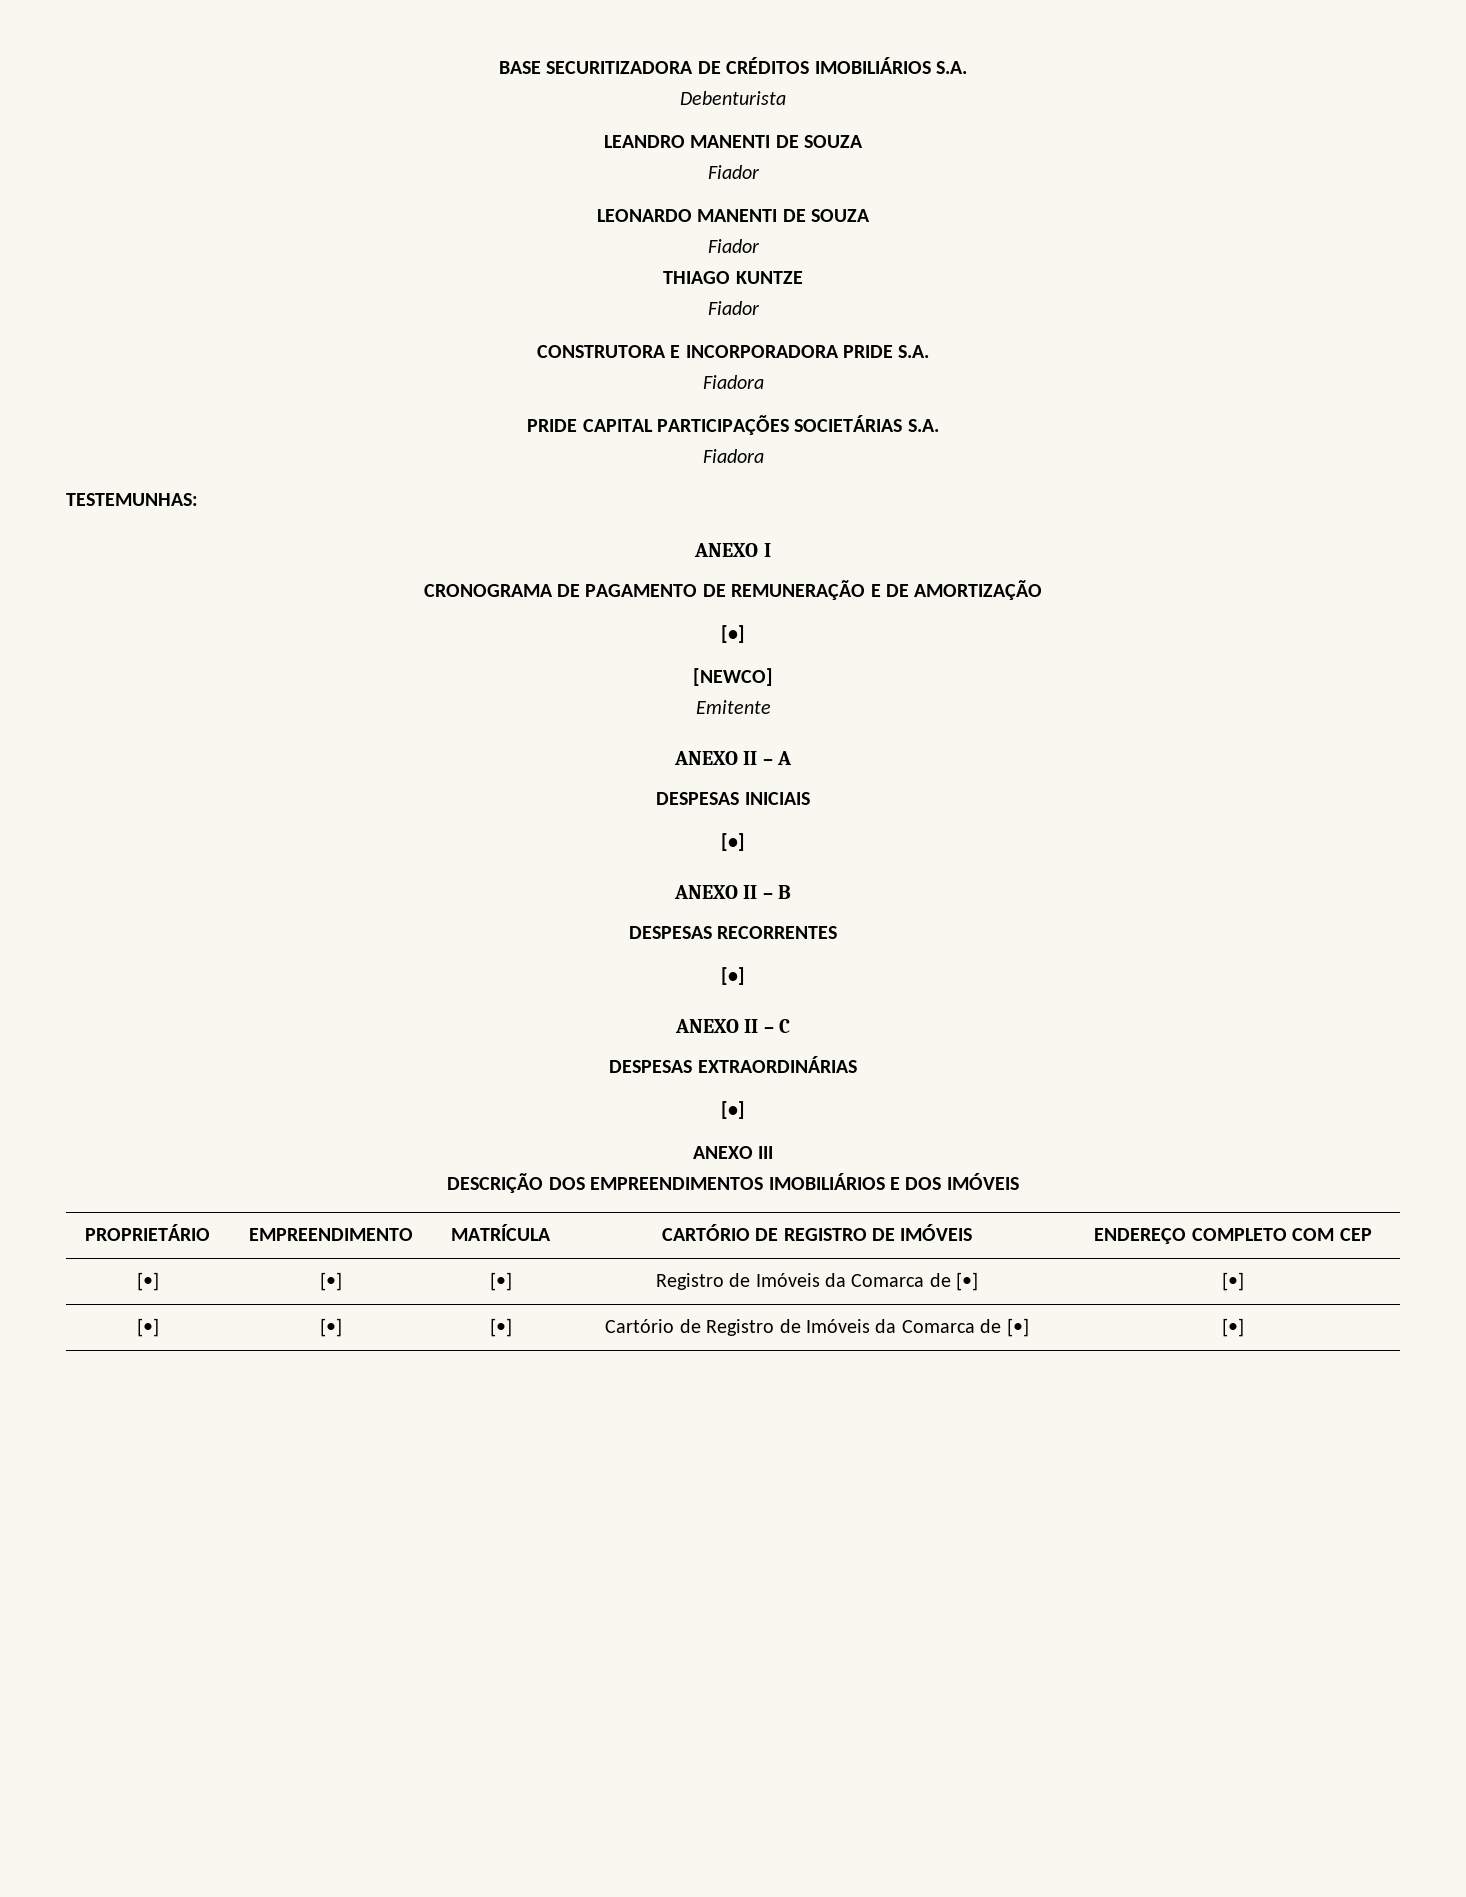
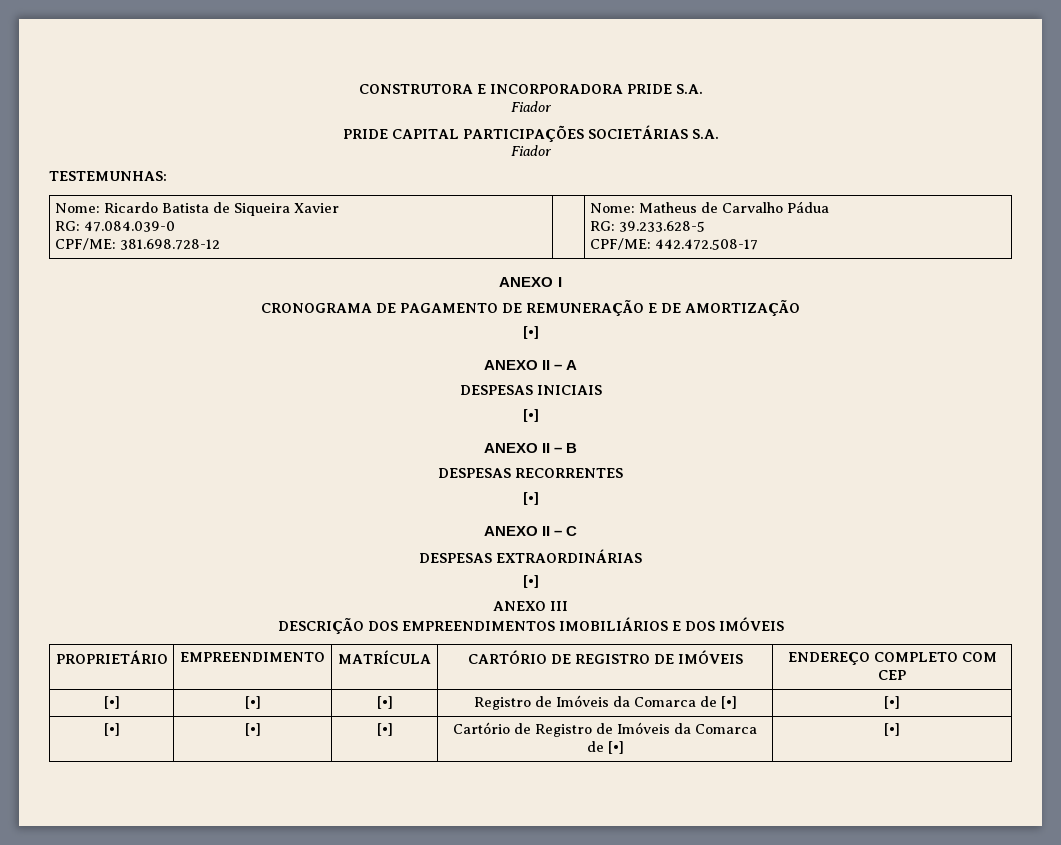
- BASE SECURITIZADORA DE CRÉDITOS IMOBILIÁRIOS S.A.
- Debenturista
- LEANDRO MANENTI DE SOUZA
- Fiador
- LEONARDO MANENTI DE SOUZA
- Fiador
- THIAGO KUNTZE
- Fiador
  CONSTRUTORA E INCORPORADORA PRIDE S.A.
- Fiadora
+ Fiador
  PRIDE CAPITAL PARTICIPAÇÕES SOCIETÁRIAS S.A.
- Fiadora
+ Fiador
+ Nome: Ricardo Batista de Siqueira Xavier
+ RG: 47.084.039-0
+ CPF/ME: 381.698.728-12 | | Nome: Matheus de Carvalho Pádua
+ RG: 39.233.628-5
+ CPF/ME: 442.472.508-17
- [NEWCO]
- Emitente

